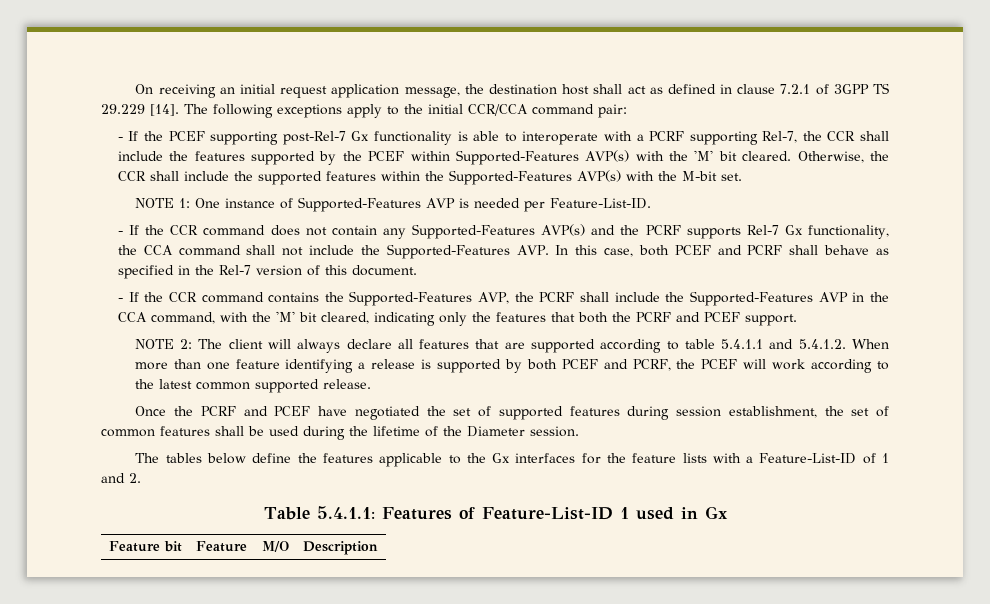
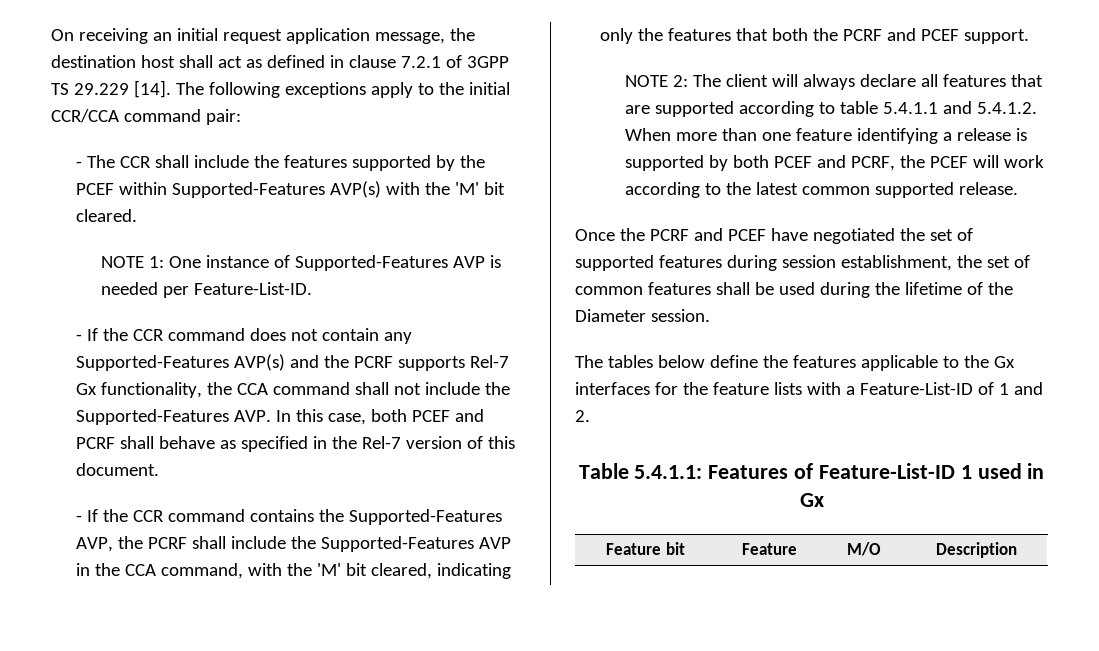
- - If the PCEF supporting post-Rel-7 Gx functionality is able to interoperate with a PCRF supporting Rel-7, the CCR shall include the features supported by the PCEF within Supported-Features AVP(s) with the 'M' bit cleared. Otherwise, the CCR shall include the supported features within the Supported-Features AVP(s) with the M-bit set.
+ - The CCR shall include the features supported by the PCEF within Supported-Features AVP(s) with the 'M' bit cleared.

